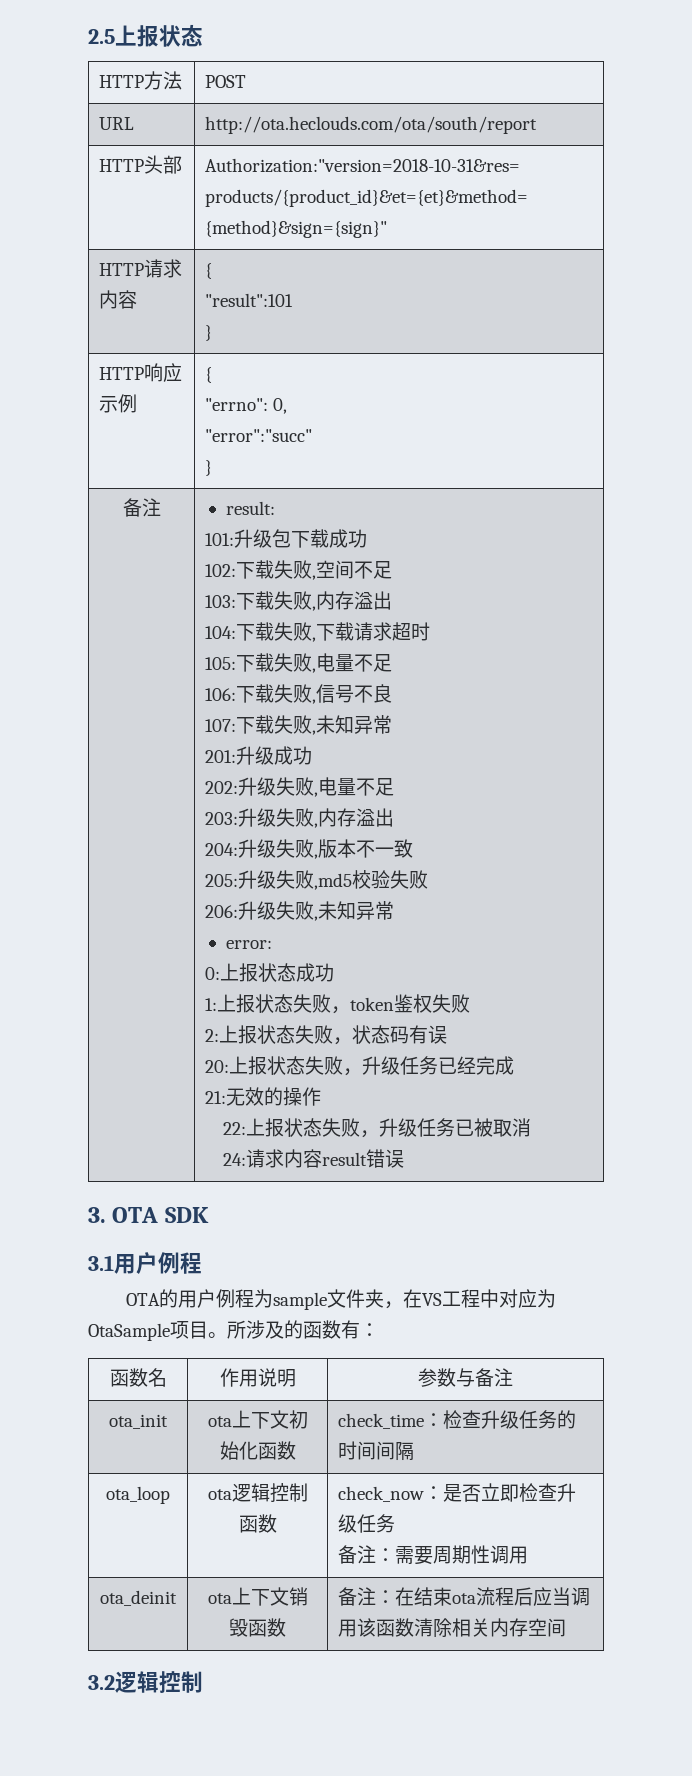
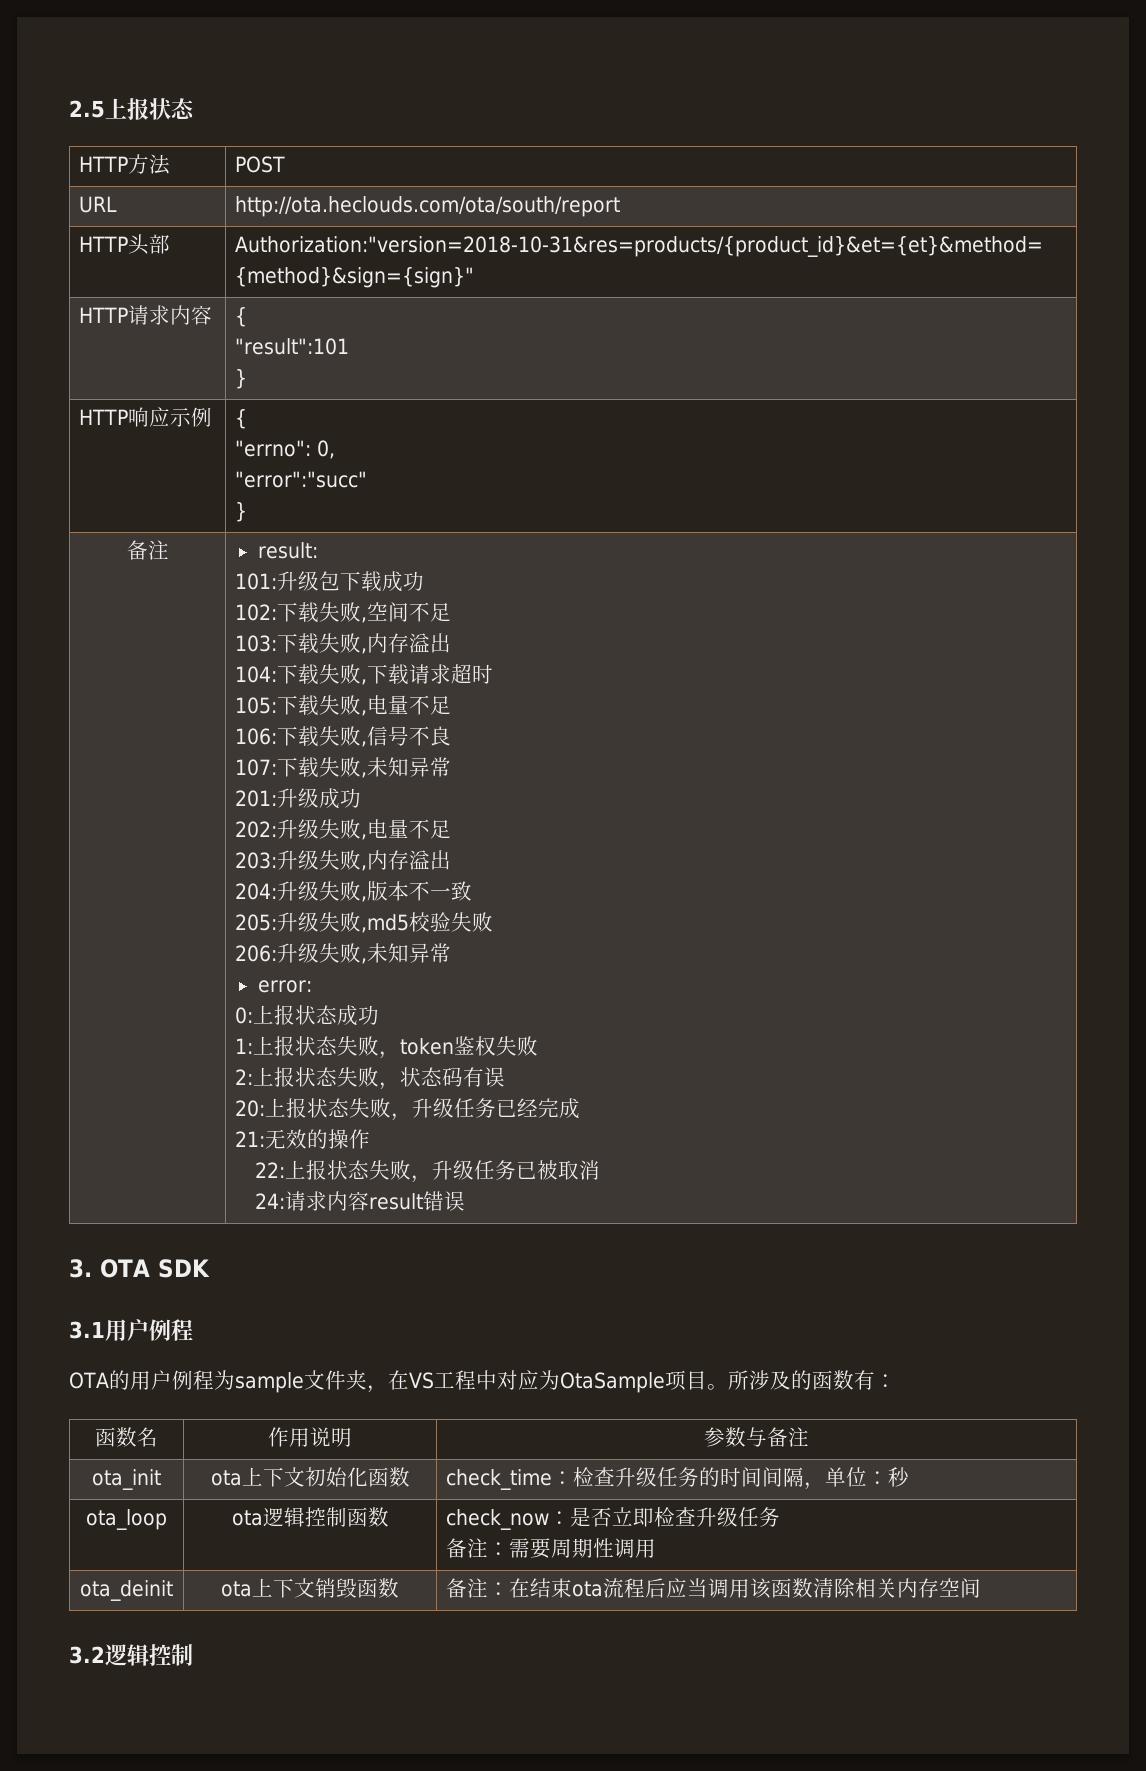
- ota_init | ota上下文初始化函数 | check_time：检查升级任务的时间间隔
+ ota_init | ota上下文初始化函数 | check_time：检查升级任务的时间间隔，单位：秒

